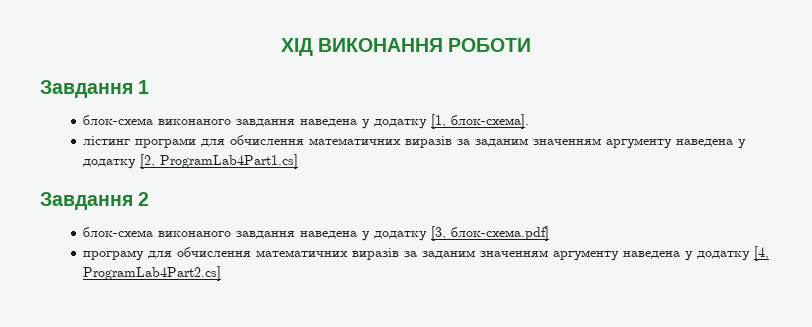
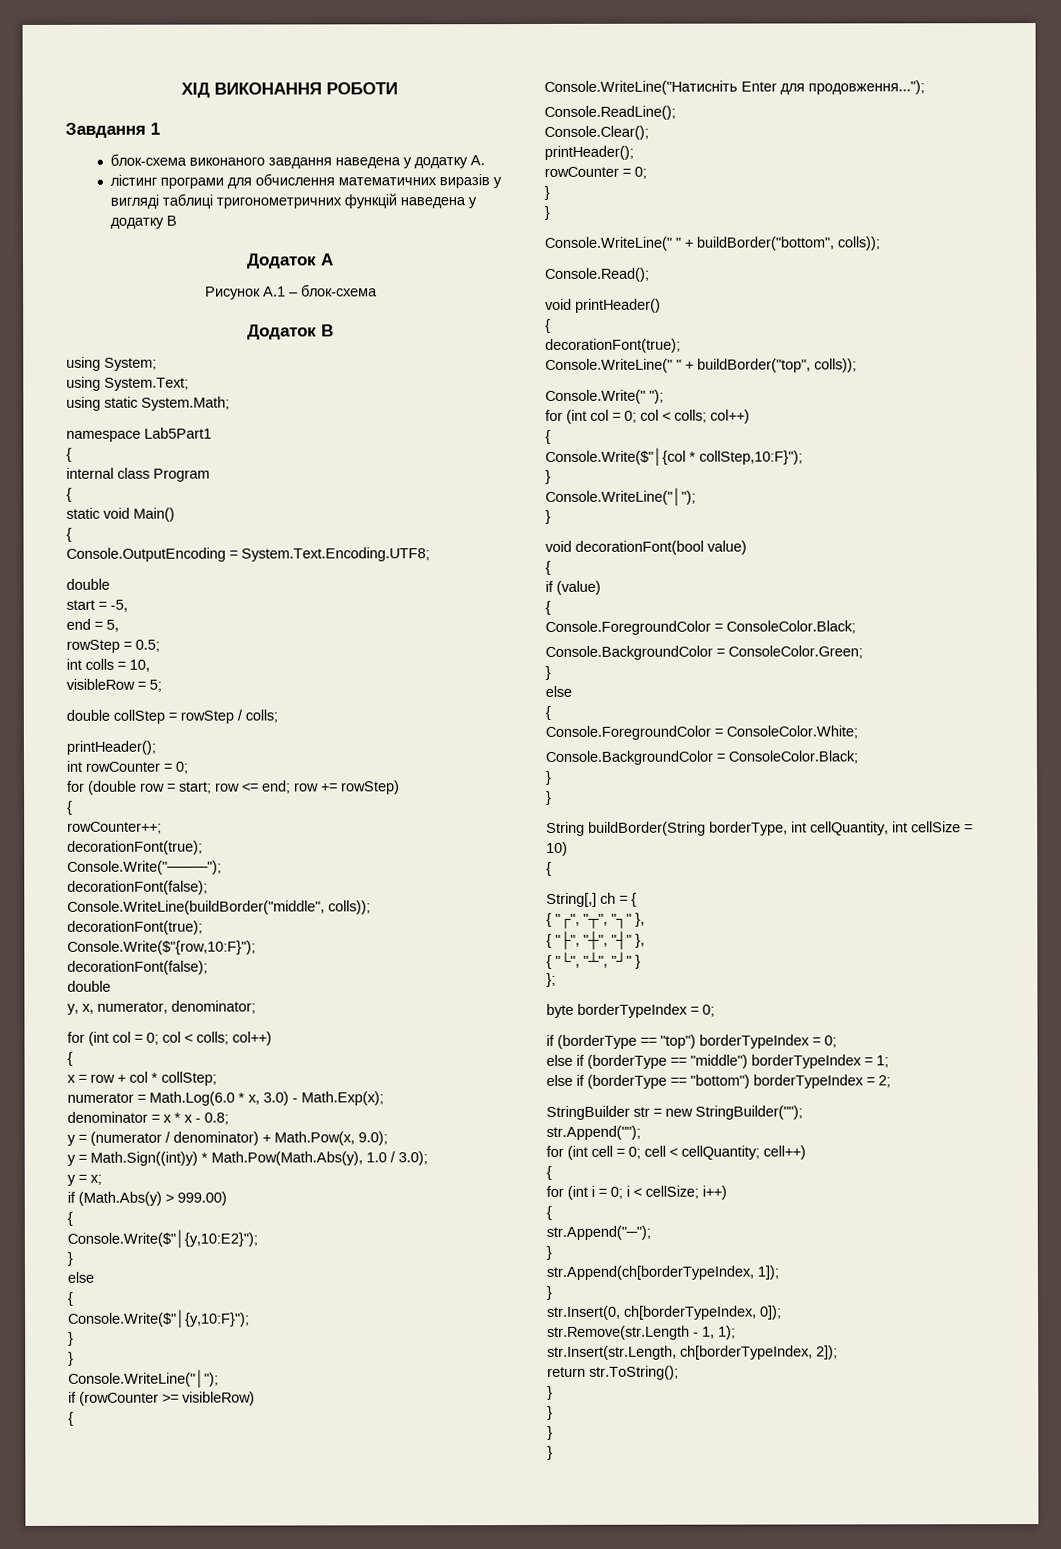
- блок-схема виконаного завдання наведена у додатку [1, блок-схема].
+ блок-схема виконаного завдання наведена у додатку А.
- лістинг програми для обчислення математичних виразів за заданим значенням аргументу наведена у додатку [2, ProgramLab4Part1.cs]
- Завдання 2
- блок-схема виконаного завдання наведена у додатку [3, блок-схема.pdf]
- програму для обчислення математичних виразів за заданим значенням аргументу наведена у додатку [4, ProgramLab4Part2.cs]
+ лістинг програми для обчислення математичних виразів у вигляді таблиці тригонометричних функцій наведена у додатку B
+ Додаток А
+ Рисунок А.1 – блок-схема
+ Додаток B
+ using System;
+ using System.Text;
+ using static System.Math;
+ namespace Lab5Part1
+ {
+ internal class Program
+ {
+ static void Main()
+ {
+ Console.OutputEncoding = System.Text.Encoding.UTF8;
+ double
+ start = -5,
+ end = 5,
+ rowStep = 0.5;
+ int colls = 10,
+ visibleRow = 5;
+ double collStep = rowStep / colls;
+ printHeader();
+ int rowCounter = 0;
+ for (double row = start; row <= end; row += rowStep)
+ {
+ rowCounter++;
+ decorationFont(true);
+ Console.Write("────");
+ decorationFont(false);
+ Console.WriteLine(buildBorder("middle", colls));
+ decorationFont(true);
+ Console.Write($"{row,10:F}");
+ decorationFont(false);
+ double
+ y, x, numerator, denominator;
+ for (int col = 0; col < colls; col++)
+ {
+ x = row + col * collStep;
+ numerator = Math.Log(6.0 * x, 3.0) - Math.Exp(x);
+ denominator = x * x - 0.8;
+ y = (numerator / denominator) + Math.Pow(x, 9.0);
+ y = Math.Sign((int)y) * Math.Pow(Math.Abs(y), 1.0 / 3.0);
+ y = x;
+ if (Math.Abs(y) > 999.00)
+ {
+ Console.Write($"│{y,10:E2}");
+ }
+ else
+ {
+ Console.Write($"│{y,10:F}");
+ }
+ }
+ Console.WriteLine("│");
+ if (rowCounter >= visibleRow)
+ {
+ Console.WriteLine("Натисніть Enter для продовження...");
+ Console.ReadLine();
+ Console.Clear();
+ printHeader();
+ rowCounter = 0;
+ }
+ }
+ Console.WriteLine(" " + buildBorder("bottom", colls));
+ Console.Read();
+ void printHeader()
+ {
+ decorationFont(true);
+ Console.WriteLine(" " + buildBorder("top", colls));
+ Console.Write(" ");
+ for (int col = 0; col < colls; col++)
+ {
+ Console.Write($"│{col * collStep,10:F}");
+ }
+ Console.WriteLine("│");
+ }
+ void decorationFont(bool value)
+ {
+ if (value)
+ {
+ Console.ForegroundColor = ConsoleColor.Black;
+ Console.BackgroundColor = ConsoleColor.Green;
+ }
+ else
+ {
+ Console.ForegroundColor = ConsoleColor.White;
+ Console.BackgroundColor = ConsoleColor.Black;
+ }
+ }
+ String buildBorder(String borderType, int cellQuantity, int cellSize = 10)
+ {
+ String[,] ch = {
+ { "┌", "┬", "┐" },
+ { "├", "┼", "┤" },
+ { "└", "┴", "┘" }
+ };
+ byte borderTypeIndex = 0;
+ if (borderType == "top") borderTypeIndex = 0;
+ else if (borderType == "middle") borderTypeIndex = 1;
+ else if (borderType == "bottom") borderTypeIndex = 2;
+ StringBuilder str = new StringBuilder("");
+ str.Append("");
+ for (int cell = 0; cell < cellQuantity; cell++)
+ {
+ for (int i = 0; i < cellSize; i++)
+ {
+ str.Append("─");
+ }
+ str.Append(ch[borderTypeIndex, 1]);
+ }
+ str.Insert(0, ch[borderTypeIndex, 0]);
+ str.Remove(str.Length - 1, 1);
+ str.Insert(str.Length, ch[borderTypeIndex, 2]);
+ return str.ToString();
+ }
+ }
+ }
+ }

